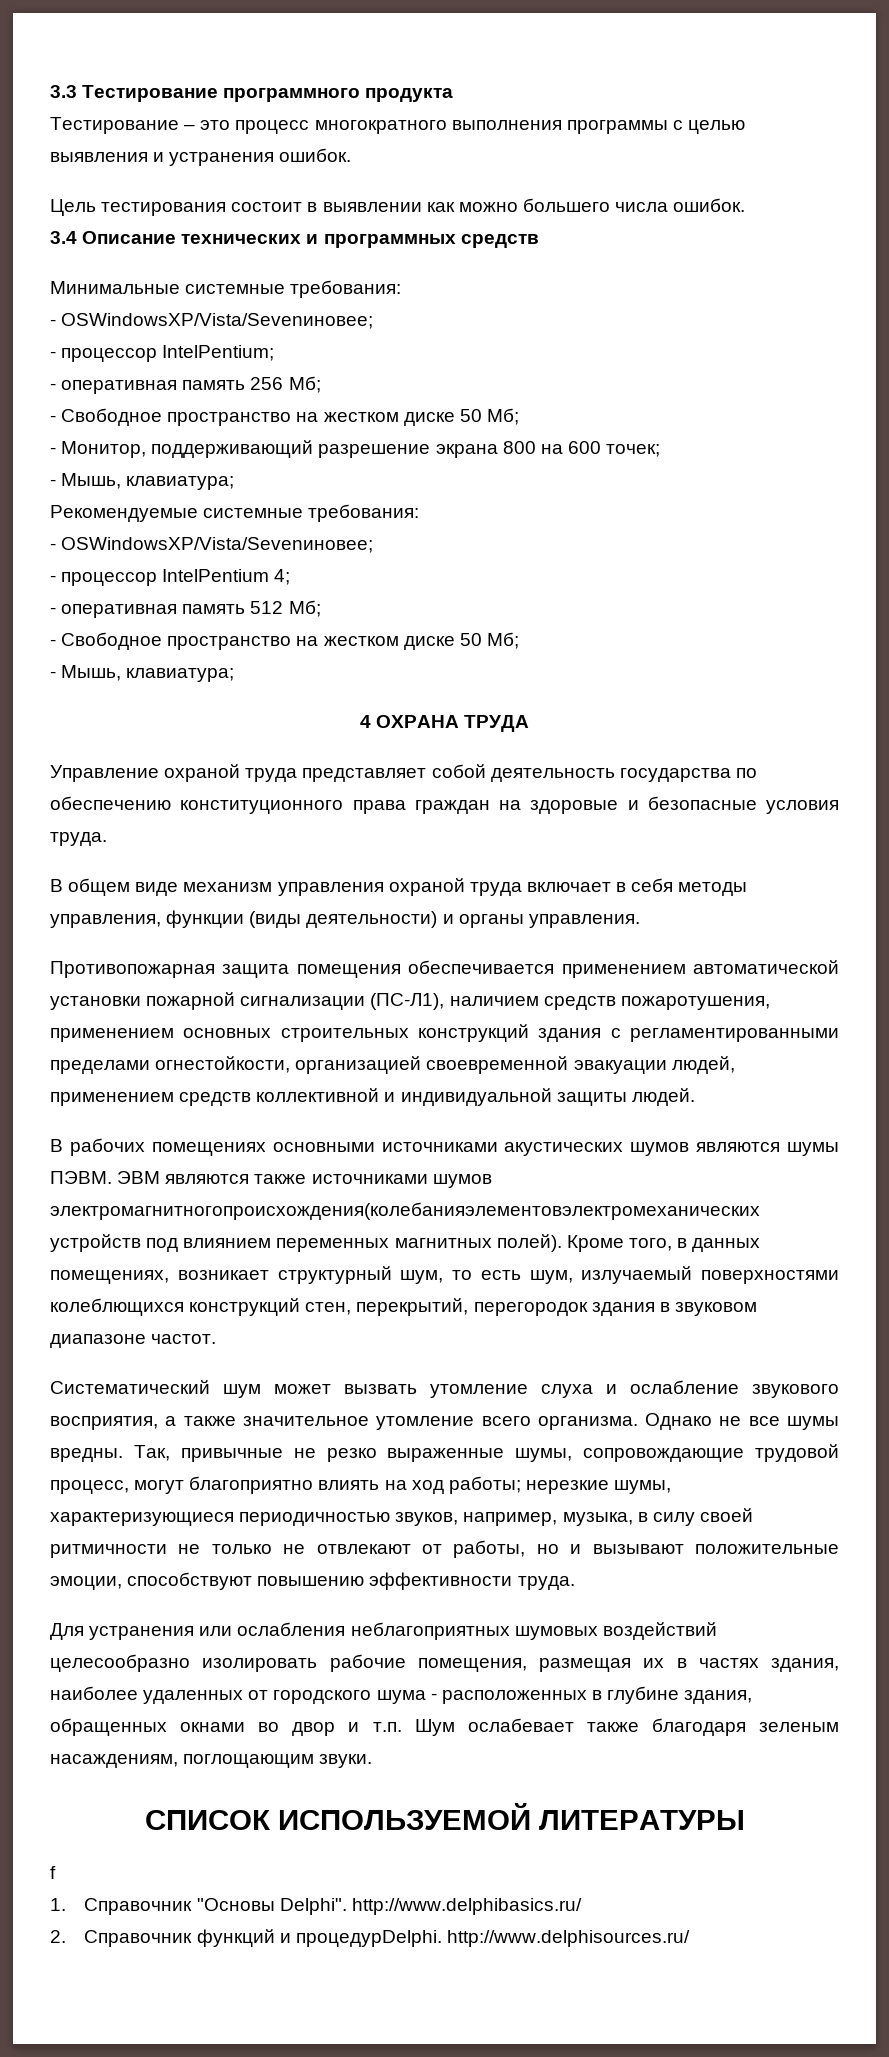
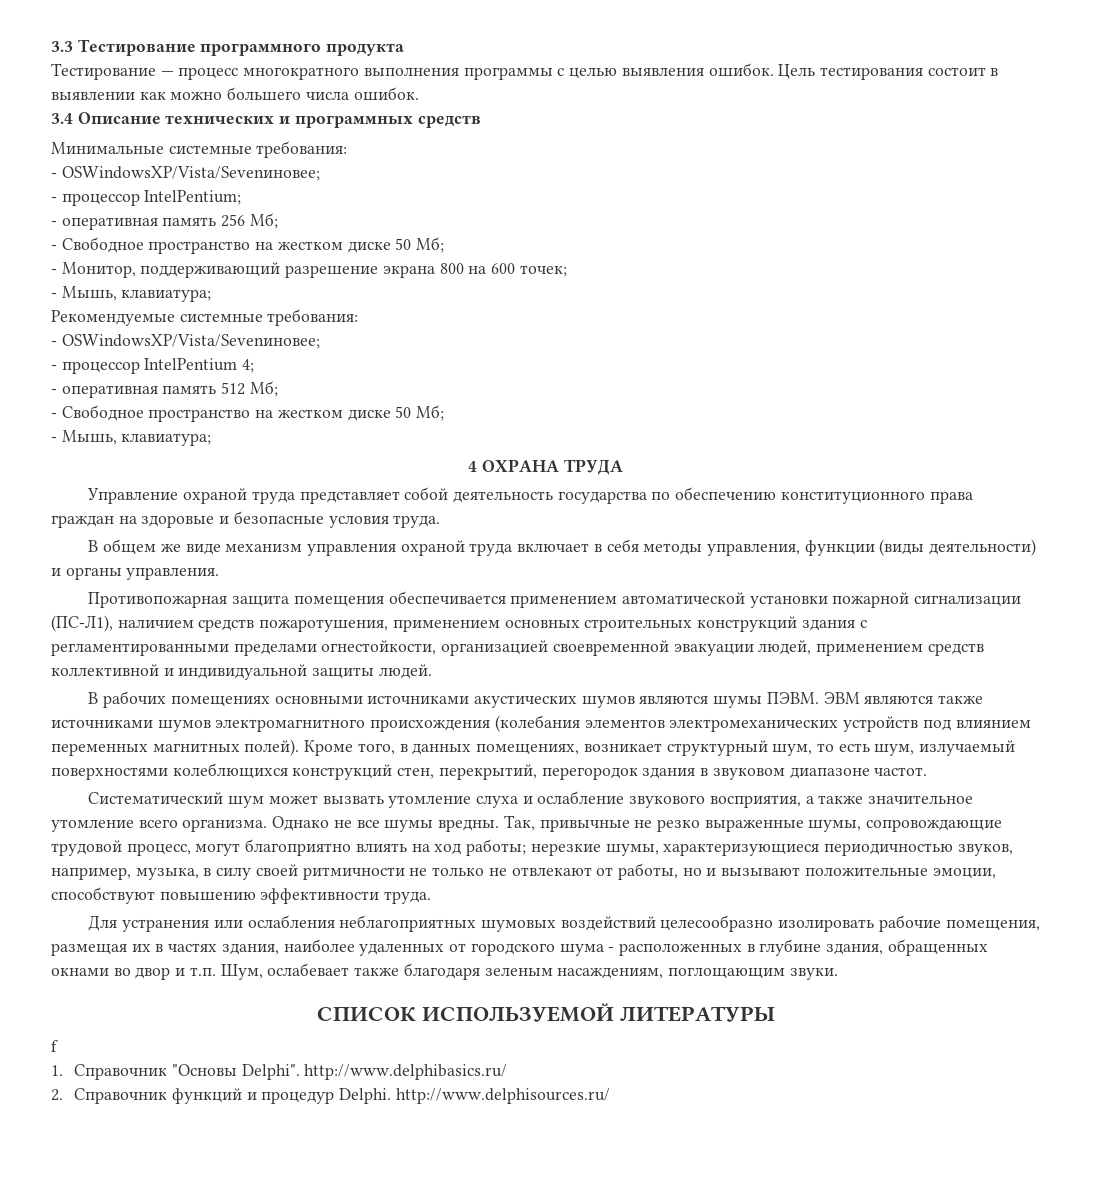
- Тестирование – это процесс многократного выполнения программы с целью выявления и устранения ошибок.
- Цель тестирования состоит в выявлении как можно большего числа ошибок.
+ Тестирование — процесс многократного выполнения программы с целью выявления ошибок. Цель тестирования состоит в выявлении как можно большего числа ошибок.
- В общем виде механизм управления охраной труда включает в себя методы управления, функции (виды деятельности) и органы управления.
+ В общем же виде механизм управления охраной труда включает в себя методы управления, функции (виды деятельности) и органы управления.
- ЭВМ являются также источниками шумов электромагнитногопроисхождения(колебанияэлементовэлектромеханических устройств под влиянием переменных магнитных полей).
+ ЭВМ являются также источниками шумов электромагнитного происхождения (колебания элементов электромеханических устройств под влиянием переменных магнитных полей).
- Для устранения или ослабления неблагоприятных шумовых воздействий целесообразно изолировать рабочие помещения, размещая их в частях здания, наиболее удаленных от городского шума - расположенных в глубине здания, обращенных окнами во двор и т.п. Шум ослабевает также благодаря зеленым насаждениям, поглощающим звуки.
+ Для устранения или ослабления неблагоприятных шумовых воздействий целесообразно изолировать рабочие помещения, размещая их в частях здания, наиболее удаленных от городского шума - расположенных в глубине здания, обращенных окнами во двор и т.п. Шум, ослабевает также благодаря зеленым насаждениям, поглощающим звуки.
- 2. Справочник функций и процедурDelphi. http://www.delphisources.ru/
+ 2. Справочник функций и процедур Delphi. http://www.delphisources.ru/

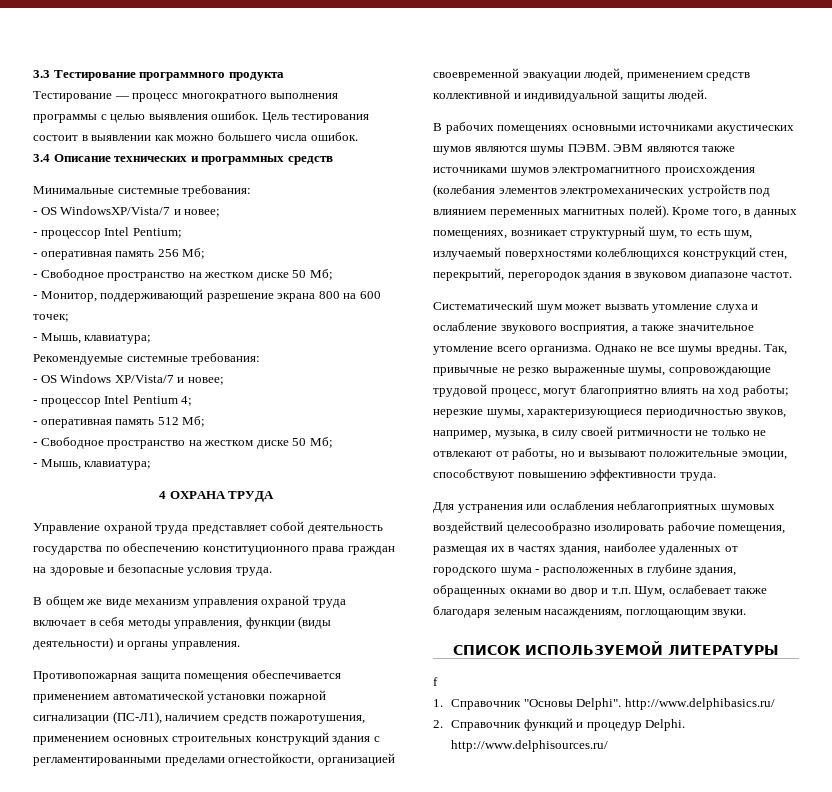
  Минимальные системные требования:
- - OSWindowsXP/Vista/Sevenиновее;
- - процессор IntelPentium;
+ - OS WindowsXP/Vista/7 и новее;
+ - процессор Intel Pentium;
  Рекомендуемые системные требования:
- - OSWindowsXP/Vista/Sevenиновее;
- - процессор IntelPentium 4;
+ - OS Windows XP/Vista/7 и новее;
+ - процессор Intel Pentium 4;

